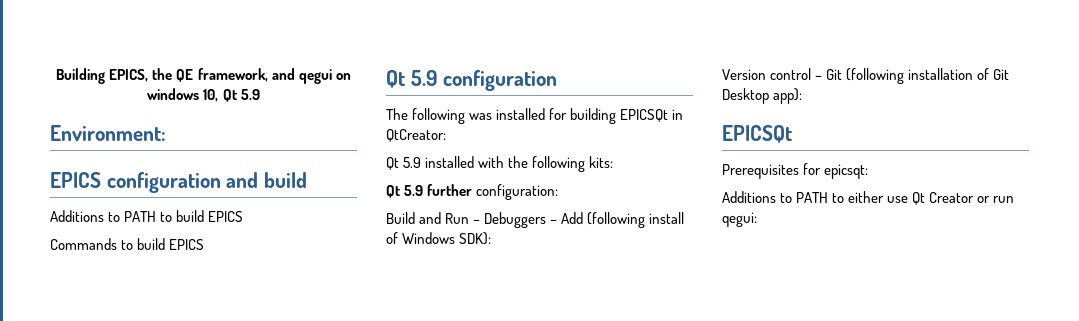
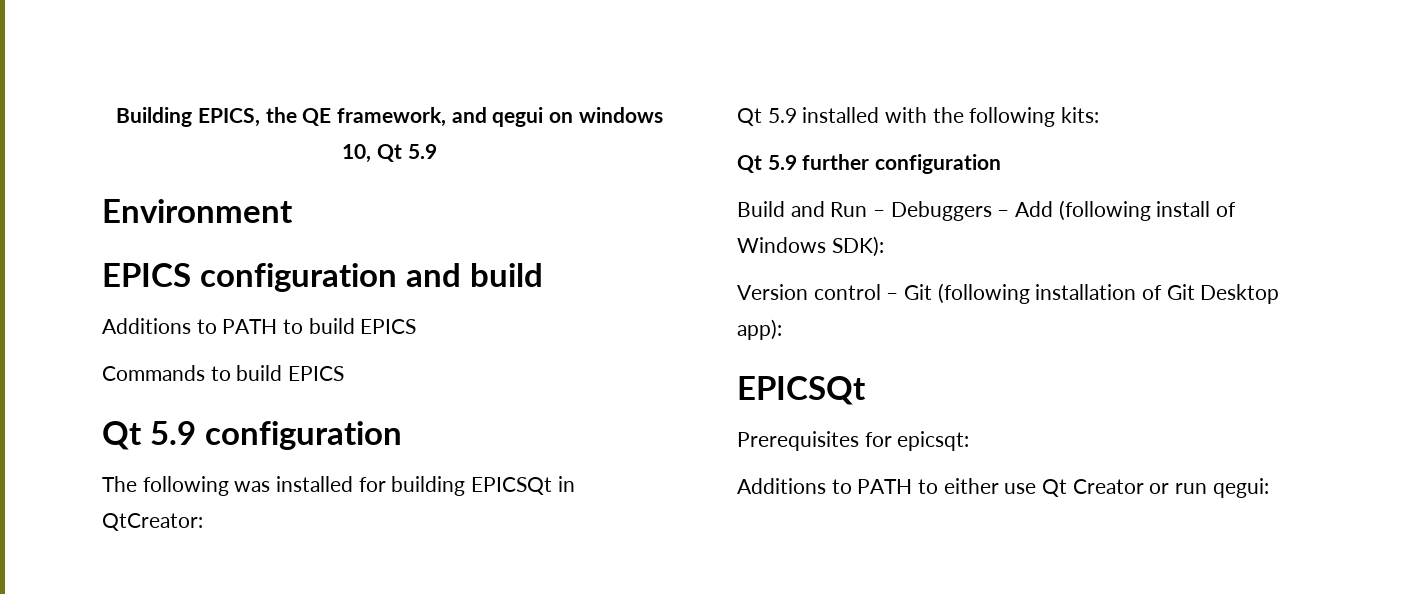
- Environment:
+ Environment
- Qt 5.9 further configuration:
+ Qt 5.9 further configuration

